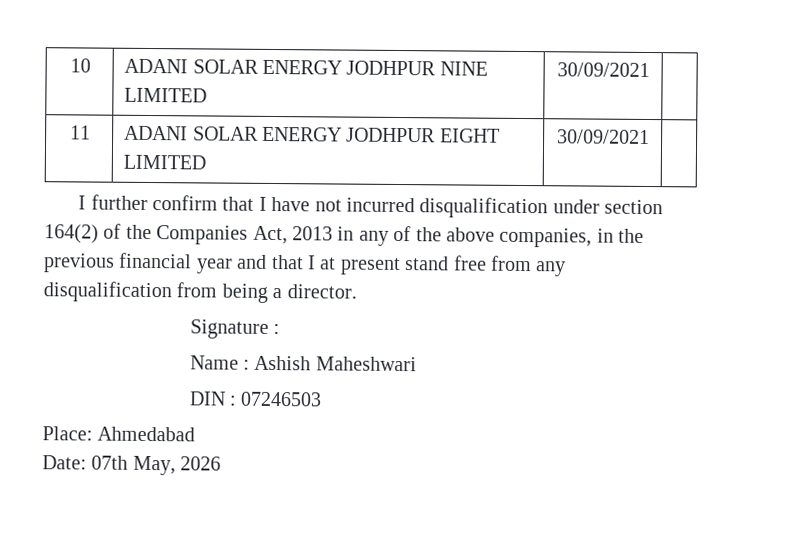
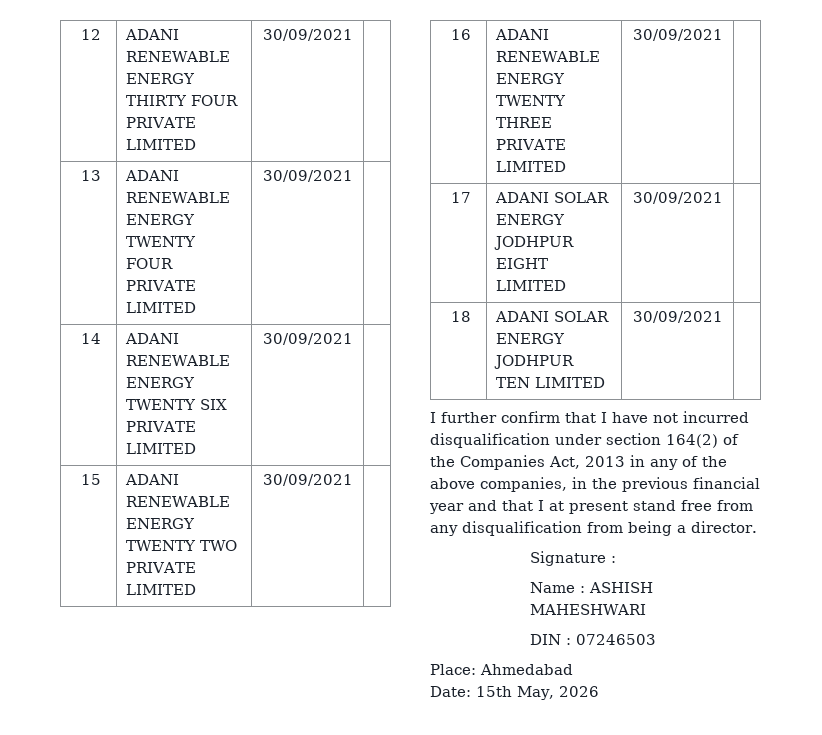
- 10 | ADANI SOLAR ENERGY JODHPUR NINE LIMITED | 30/09/2021 |
- 11 | ADANI SOLAR ENERGY JODHPUR EIGHT LIMITED | 30/09/2021 |
+ 12 | ADANI RENEWABLE ENERGY THIRTY FOUR PRIVATE LIMITED | 30/09/2021 |
+ 13 | ADANI RENEWABLE ENERGY TWENTY FOUR PRIVATE LIMITED | 30/09/2021 |
+ 14 | ADANI RENEWABLE ENERGY TWENTY SIX PRIVATE LIMITED | 30/09/2021 |
+ 15 | ADANI RENEWABLE ENERGY TWENTY TWO PRIVATE LIMITED | 30/09/2021 |
+ 16 | ADANI RENEWABLE ENERGY TWENTY THREE PRIVATE LIMITED | 30/09/2021 |
+ 17 | ADANI SOLAR ENERGY JODHPUR EIGHT LIMITED | 30/09/2021 |
+ 18 | ADANI SOLAR ENERGY JODHPUR TEN LIMITED | 30/09/2021 |
- Name : Ashish Maheshwari
+ Name : ASHISH MAHESHWARI
- Date: 07th May, 2026
+ Date: 15th May, 2026

